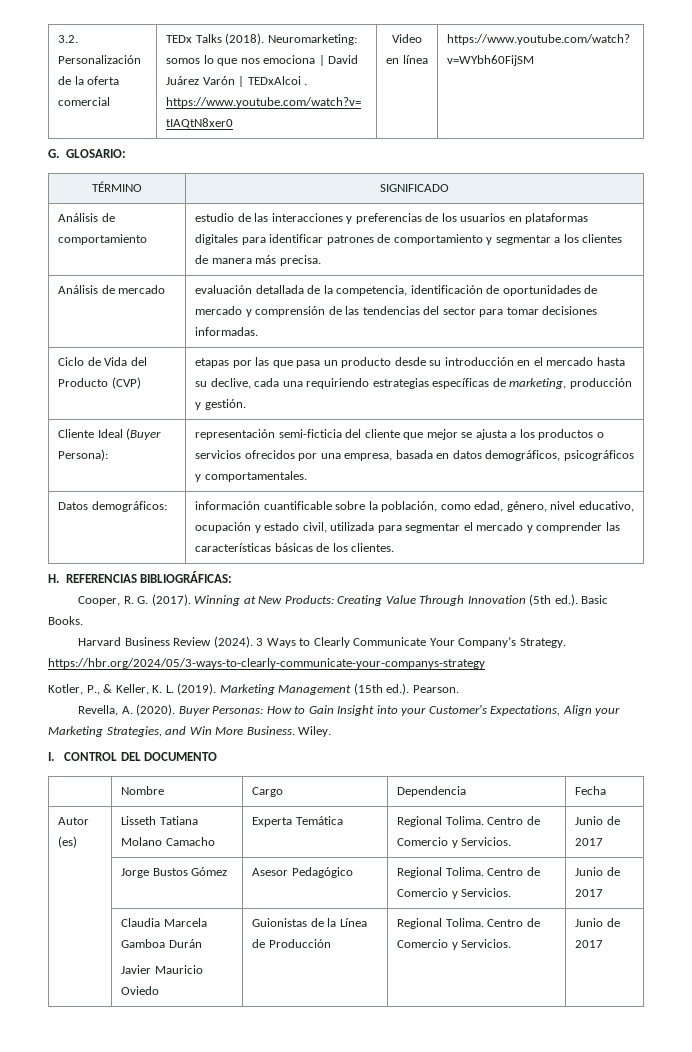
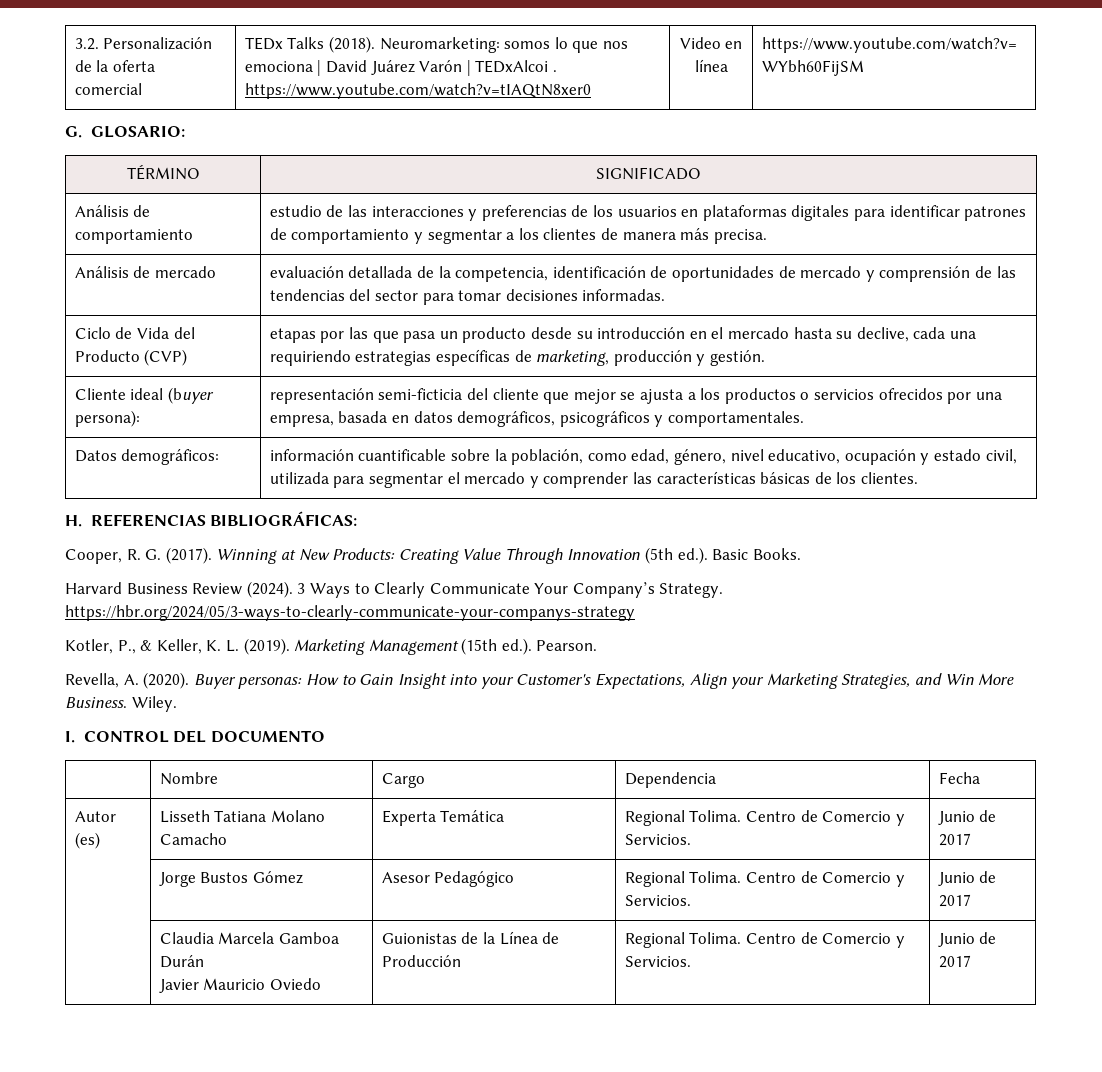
- Cliente Ideal (Buyer Persona): | representación semi-ficticia del cliente que mejor se ajusta a los productos o servicios ofrecidos por una empresa, basada en datos demográficos, psicográficos y comportamentales.
+ Cliente ideal (buyer persona): | representación semi-ficticia del cliente que mejor se ajusta a los productos o servicios ofrecidos por una empresa, basada en datos demográficos, psicográficos y comportamentales.
- Buyer Personas: How to Gain Insight into your Customer's Expectations, Align your Marketing Strategies, and Win More Business.
+ Buyer personas: How to Gain Insight into your Customer's Expectations, Align your Marketing Strategies, and Win More Business.

